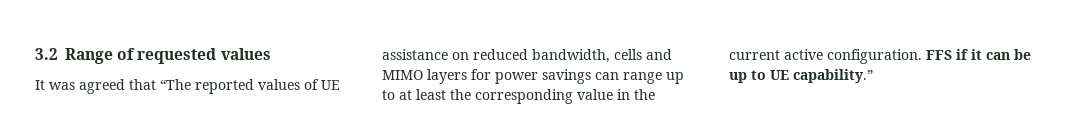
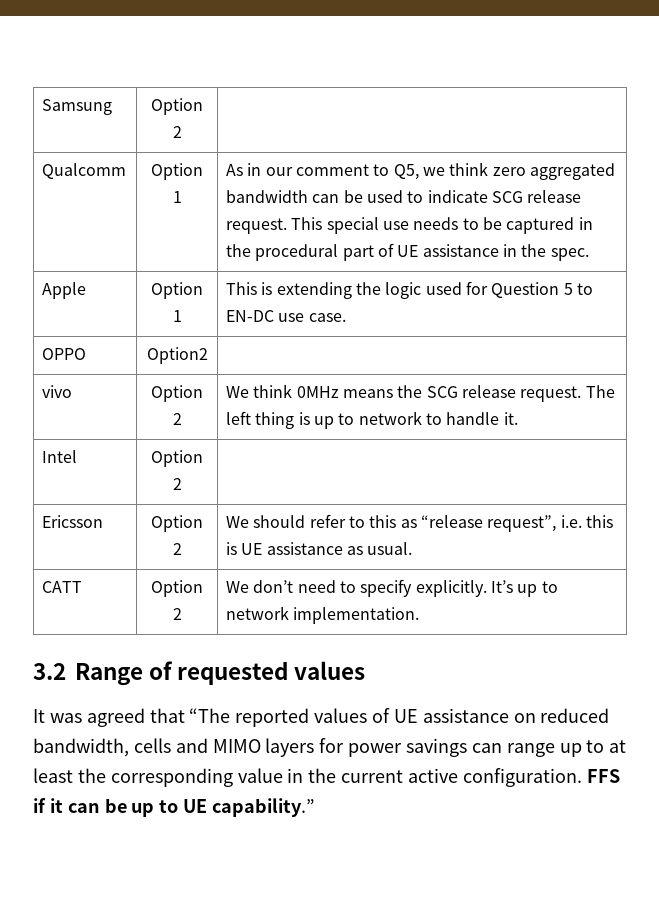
+ Samsung | Option 2 |
+ Qualcomm | Option 1 | As in our comment to Q5, we think zero aggregated bandwidth can be used to indicate SCG release request. This special use needs to be captured in the procedural part of UE assistance in the spec.
+ Apple | Option 1 | This is extending the logic used for Question 5 to EN-DC use case.
+ OPPO | Option2 |
+ vivo | Option 2 | We think 0MHz means the SCG release request. The left thing is up to network to handle it.
+ Intel | Option 2 |
+ Ericsson | Option 2 | We should refer to this as “release request”, i.e. this is UE assistance as usual.
+ CATT | Option 2 | We don’t need to specify explicitly. It’s up to network implementation.

